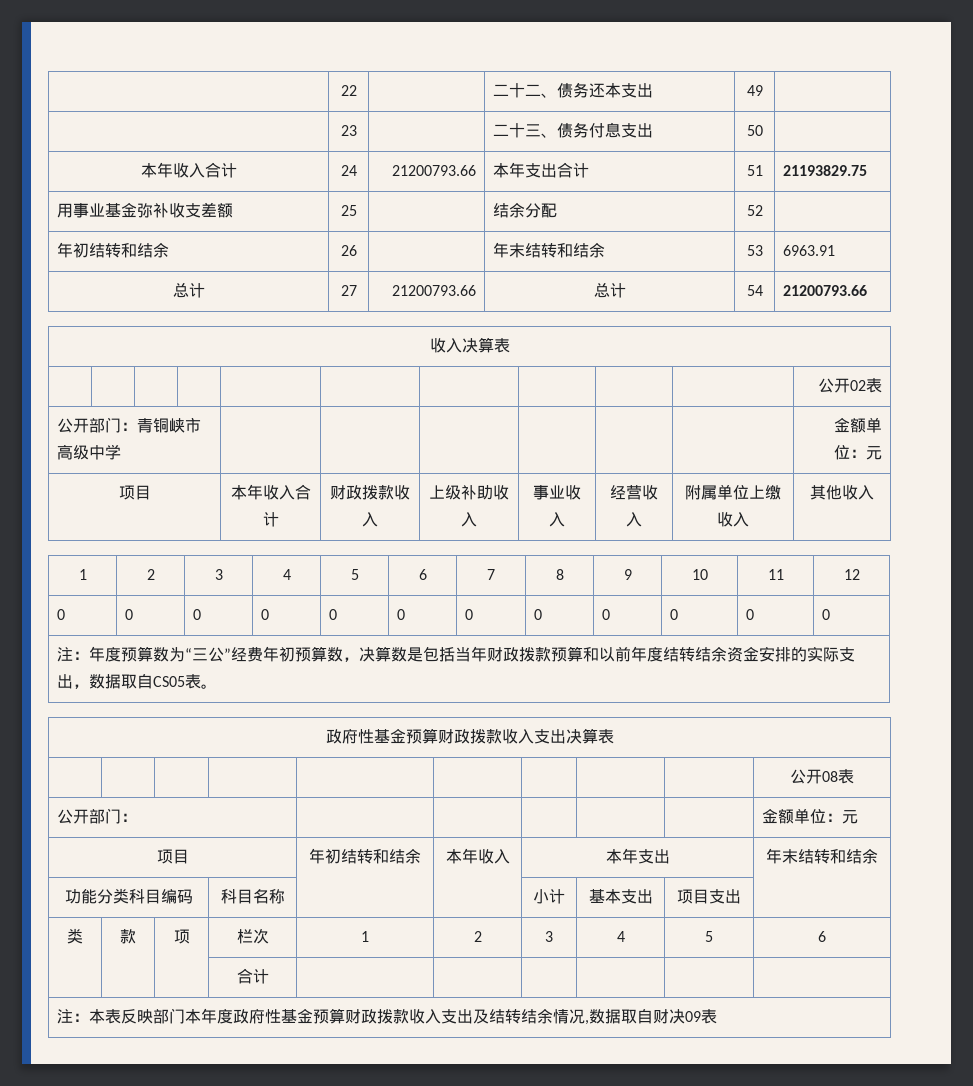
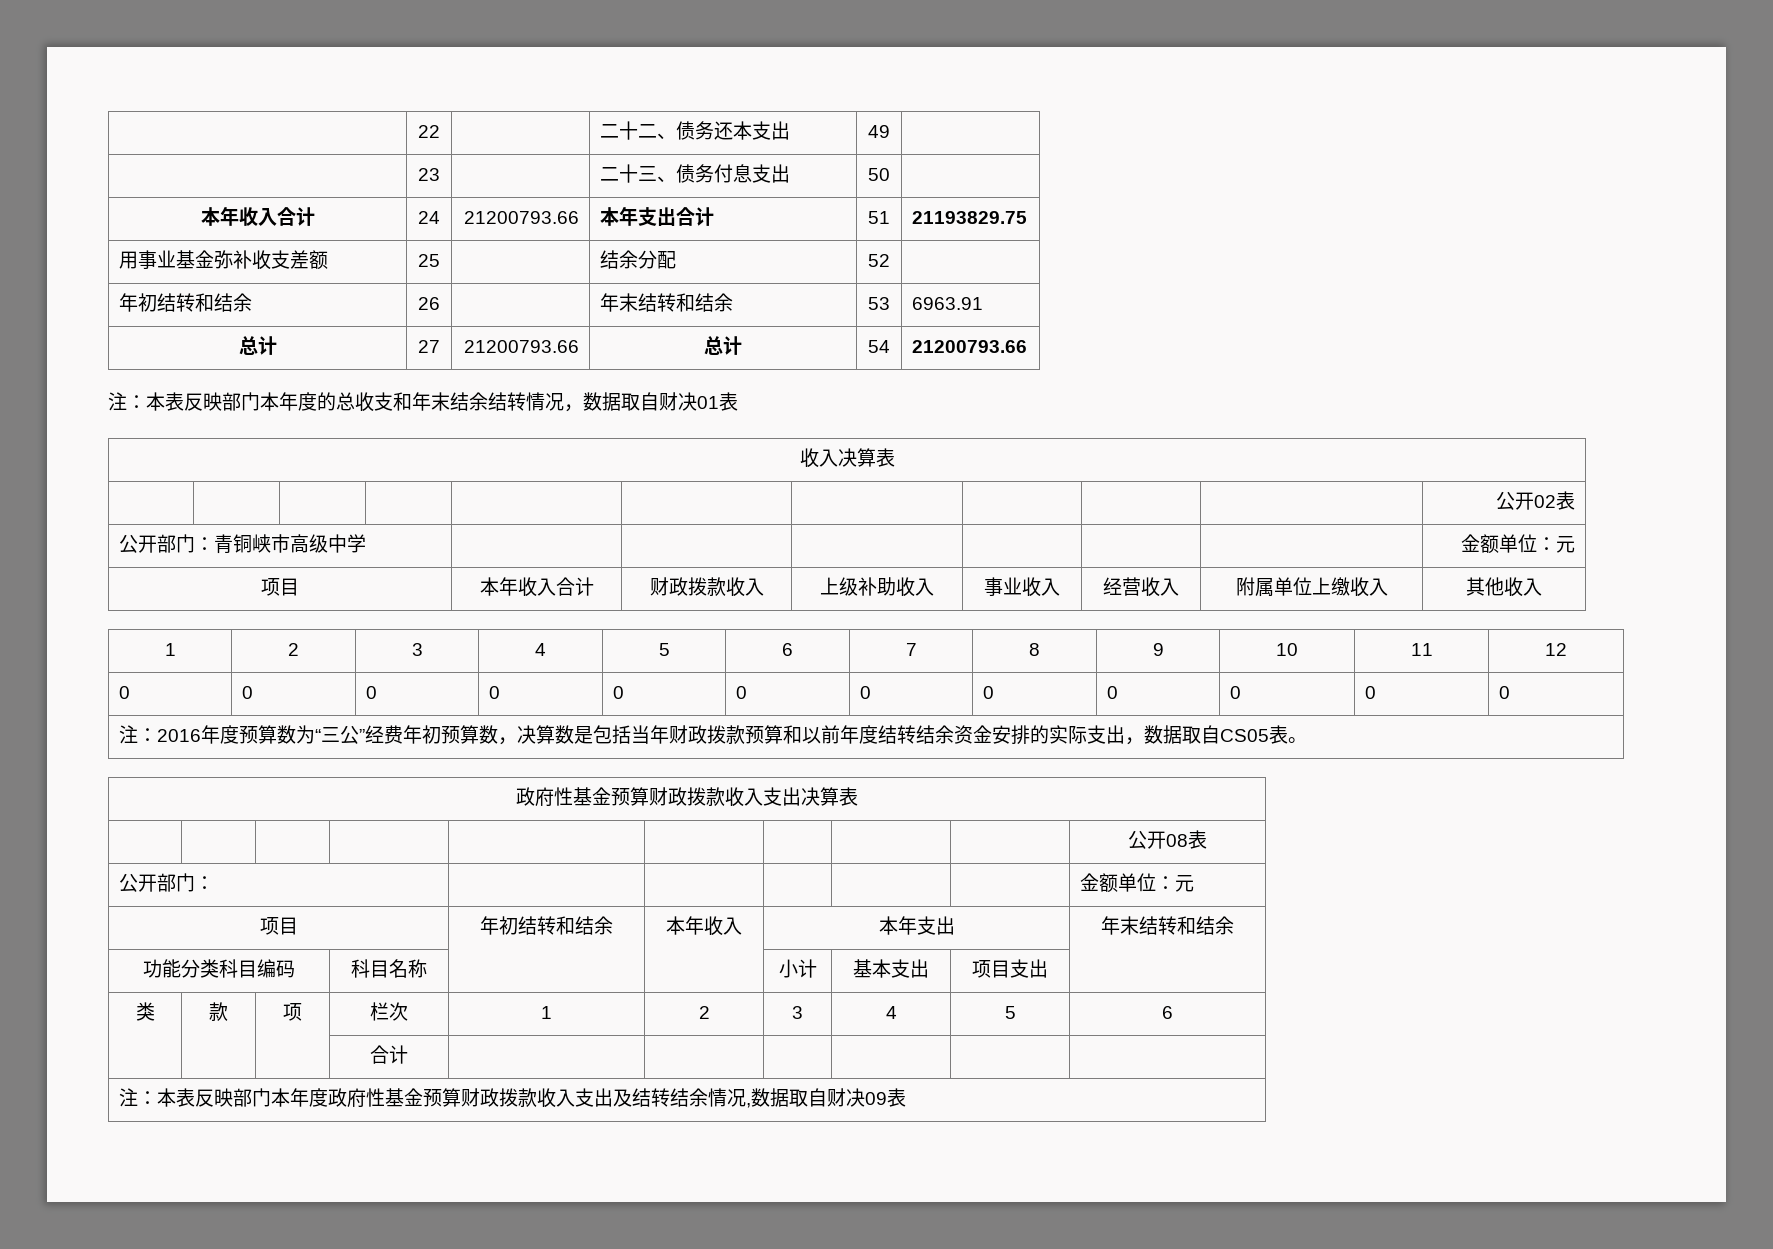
+ 注：本表反映部门本年度的总收支和年末结余结转情况，数据取自财决01表
- 注：年度预算数为“三公”经费年初预算数，决算数是包括当年财政拨款预算和以前年度结转结余资金安排的实际支出，数据取自CS05表。
+ 注：2016年度预算数为“三公”经费年初预算数，决算数是包括当年财政拨款预算和以前年度结转结余资金安排的实际支出，数据取自CS05表。

